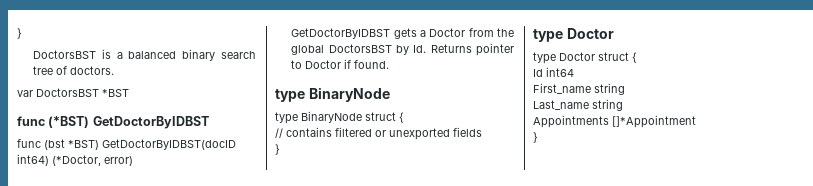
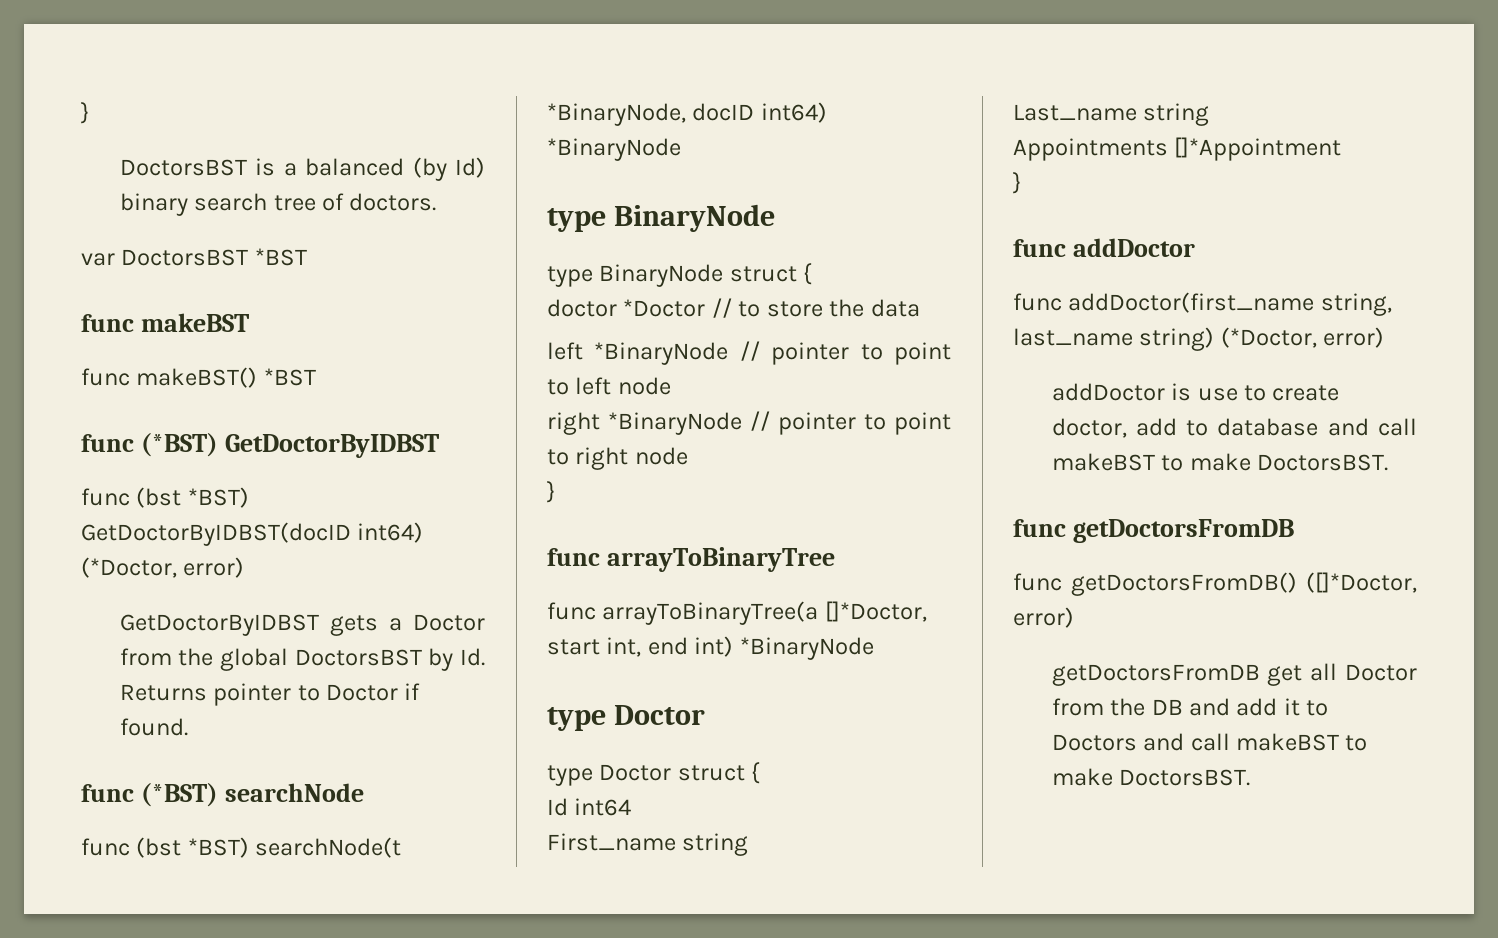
- DoctorsBST is a balanced binary search tree of doctors.
+ DoctorsBST is a balanced (by Id) binary search tree of doctors.
+ func makeBST
+ func makeBST() *BST
+ func (*BST) searchNode
+ func (bst *BST) searchNode(t *BinaryNode, docID int64) *BinaryNode
- // contains filtered or unexported fields
+ doctor *Doctor // to store the data
+ left *BinaryNode // pointer to point to left node
+ right *BinaryNode // pointer to point to right node
  }
+ func arrayToBinaryTree
+ func arrayToBinaryTree(a []*Doctor, start int, end int) *BinaryNode
+ func addDoctor
+ func addDoctor(first_name string, last_name string) (*Doctor, error)
+ addDoctor is use to create doctor, add to database and call makeBST to make DoctorsBST.
+ func getDoctorsFromDB
+ func getDoctorsFromDB() ([]*Doctor, error)
+ getDoctorsFromDB get all Doctor from the DB and add it to Doctors and call makeBST to make DoctorsBST.

